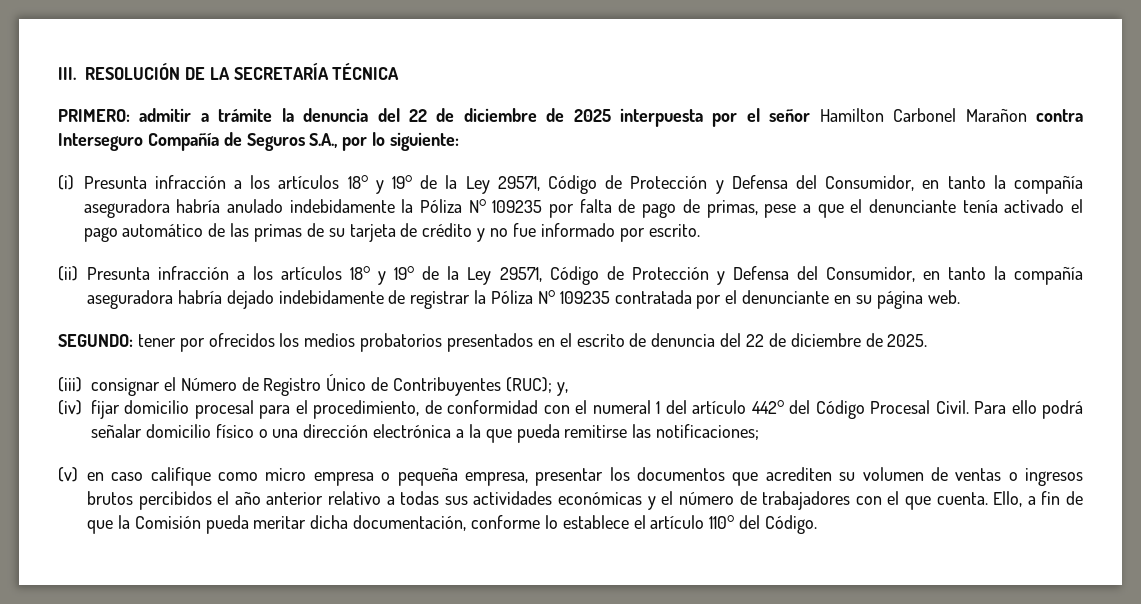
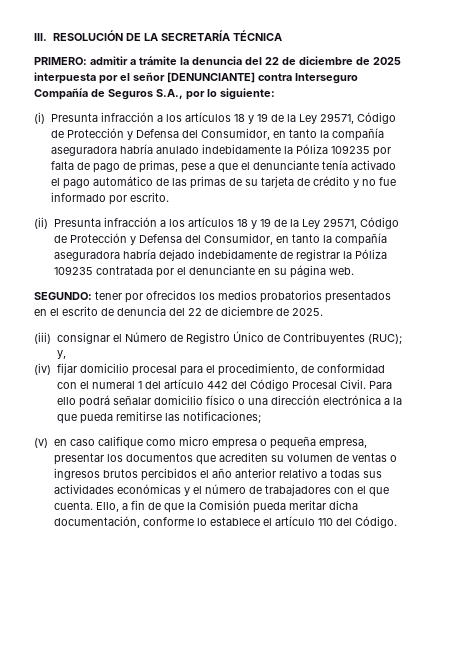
- PRIMERO: admitir a trámite la denuncia del 22 de diciembre de 2025 interpuesta por el señor Hamilton Carbonel Marañon contra Interseguro Compañía de Seguros S.A., por lo siguiente:
+ PRIMERO: admitir a trámite la denuncia del 22 de diciembre de 2025 interpuesta por el señor [DENUNCIANTE] contra Interseguro Compañía de Seguros S.A., por lo siguiente:
- (i) Presunta infracción a los artículos 18° y 19° de la Ley 29571, Código de Protección y Defensa del Consumidor, en tanto la compañía aseguradora habría anulado indebidamente la Póliza N° 109235 por falta de pago de primas, pese a que el denunciante tenía activado el pago automático de las primas de su tarjeta de crédito y no fue informado por escrito.
+ (i) Presunta infracción a los artículos 18 y 19 de la Ley 29571, Código de Protección y Defensa del Consumidor, en tanto la compañía aseguradora habría anulado indebidamente la Póliza 109235 por falta de pago de primas, pese a que el denunciante tenía activado el pago automático de las primas de su tarjeta de crédito y no fue informado por escrito.
- (ii) Presunta infracción a los artículos 18° y 19° de la Ley 29571, Código de Protección y Defensa del Consumidor, en tanto la compañía aseguradora habría dejado indebidamente de registrar la Póliza N° 109235 contratada por el denunciante en su página web.
+ (ii) Presunta infracción a los artículos 18 y 19 de la Ley 29571, Código de Protección y Defensa del Consumidor, en tanto la compañía aseguradora habría dejado indebidamente de registrar la Póliza 109235 contratada por el denunciante en su página web.
- (iv) fijar domicilio procesal para el procedimiento, de conformidad con el numeral 1 del artículo 442° del Código Procesal Civil.
+ (iv) fijar domicilio procesal para el procedimiento, de conformidad con el numeral 1 del artículo 442 del Código Procesal Civil.
- Ello, a fin de que la Comisión pueda meritar dicha documentación, conforme lo establece el artículo 110° del Código.
+ Ello, a fin de que la Comisión pueda meritar dicha documentación, conforme lo establece el artículo 110 del Código.

